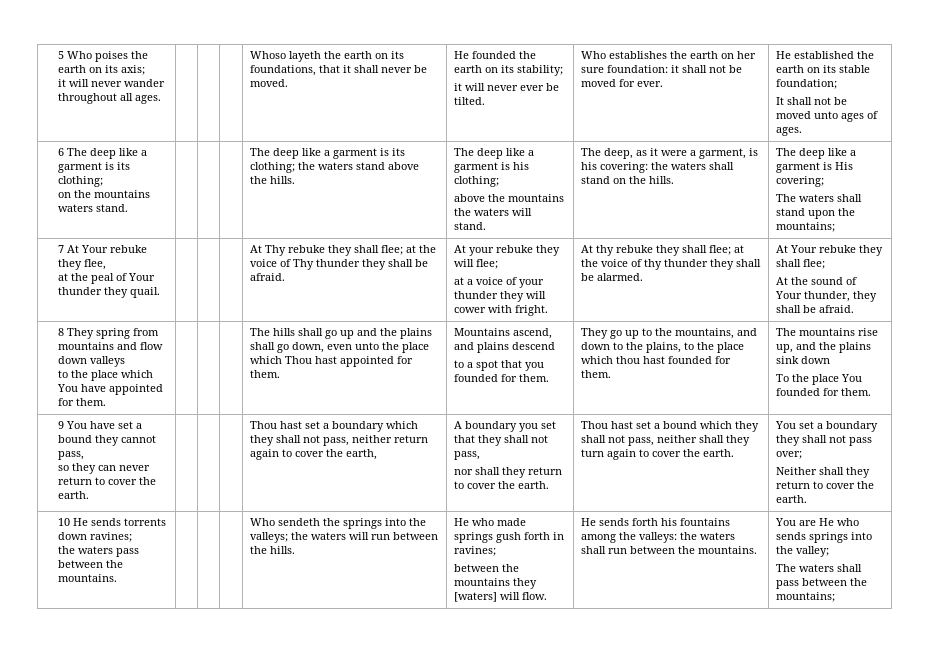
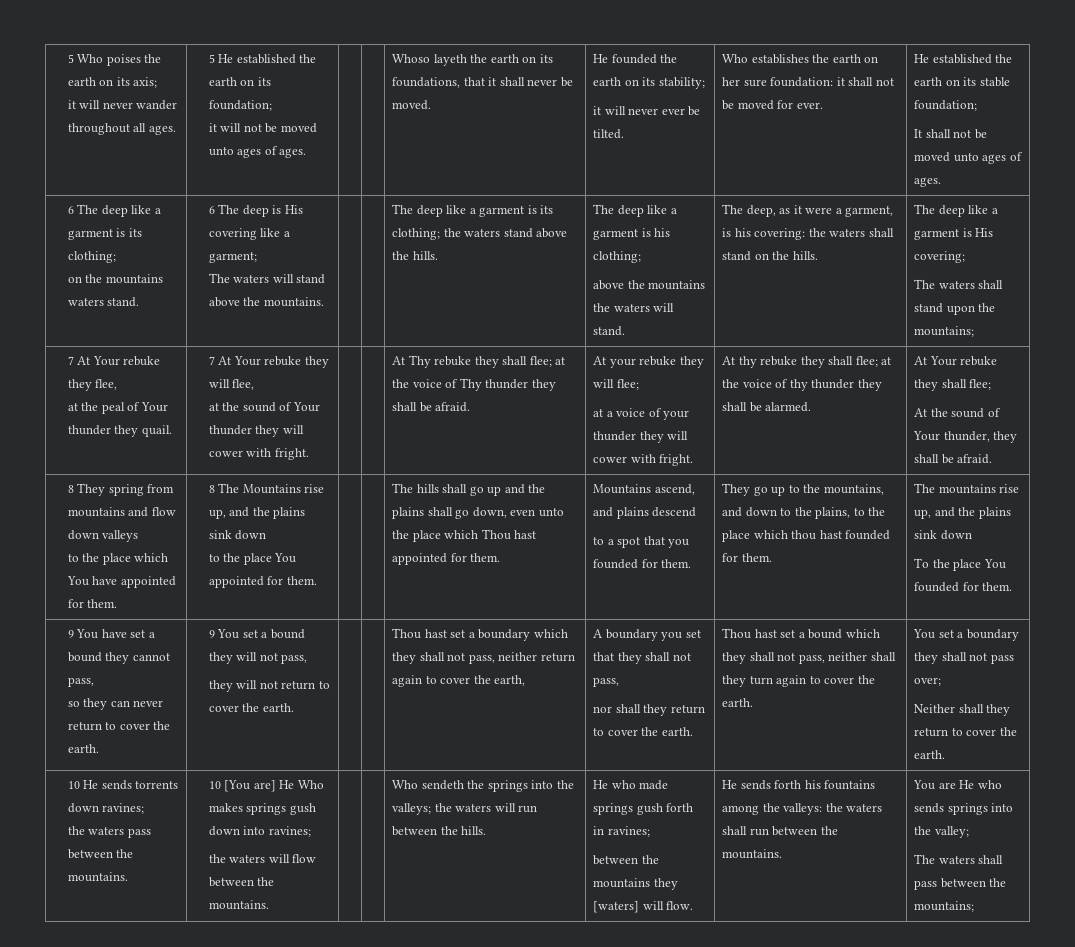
+ 5 He established the earth on its foundation;
+ it will not be moved unto ages of ages.
+ 6 The deep is His covering like a garment;
+ The waters will stand above the mountains.
+ 7 At Your rebuke they will flee,
+ at the sound of Your thunder they will cower with fright.
+ 8 The Mountains rise up, and the plains sink down
+ to the place You appointed for them.
+ 9 You set a bound they will not pass,
+ they will not return to cover the earth.
+ 10 [You are] He Who makes springs gush down into ravines;
+ the waters will flow between the mountains.

